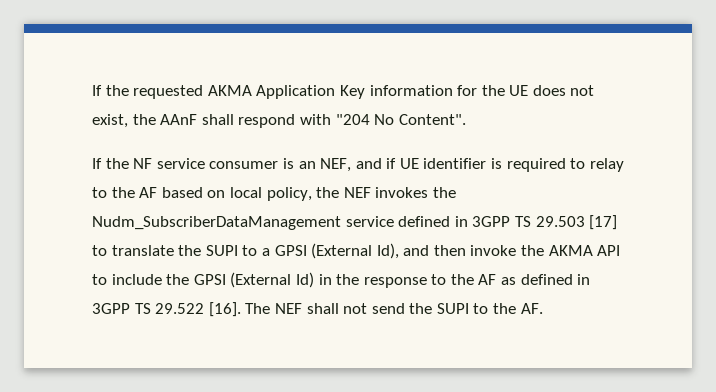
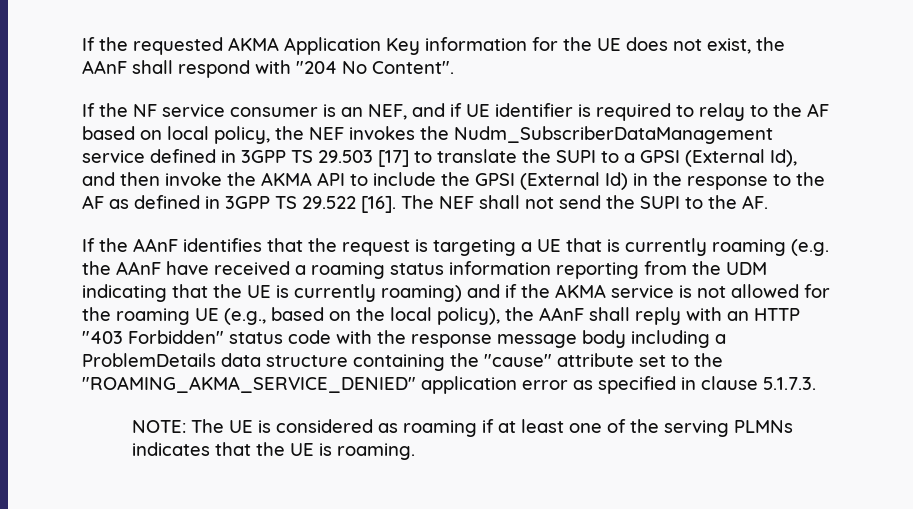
+ If the AAnF identifies that the request is targeting a UE that is currently roaming (e.g. the AAnF have received a roaming status information reporting from the UDM indicating that the UE is currently roaming) and if the AKMA service is not allowed for the roaming UE (e.g., based on the local policy), the AAnF shall reply with an HTTP "403 Forbidden" status code with the response message body including a ProblemDetails data structure containing the "cause" attribute set to the "ROAMING_AKMA_SERVICE_DENIED" application error as specified in clause 5.1.7.3.
+ NOTE: The UE is considered as roaming if at least one of the serving PLMNs indicates that the UE is roaming.

